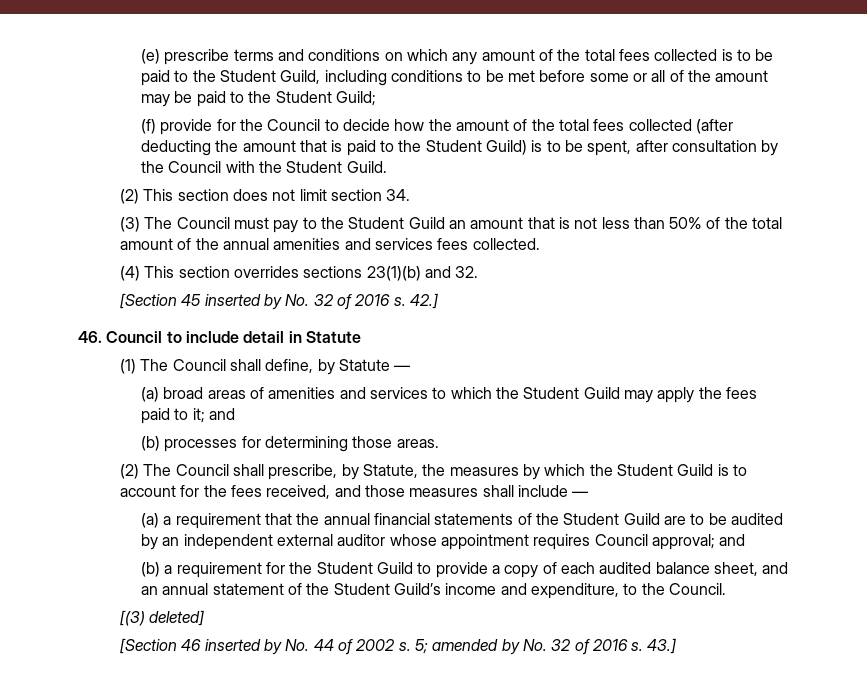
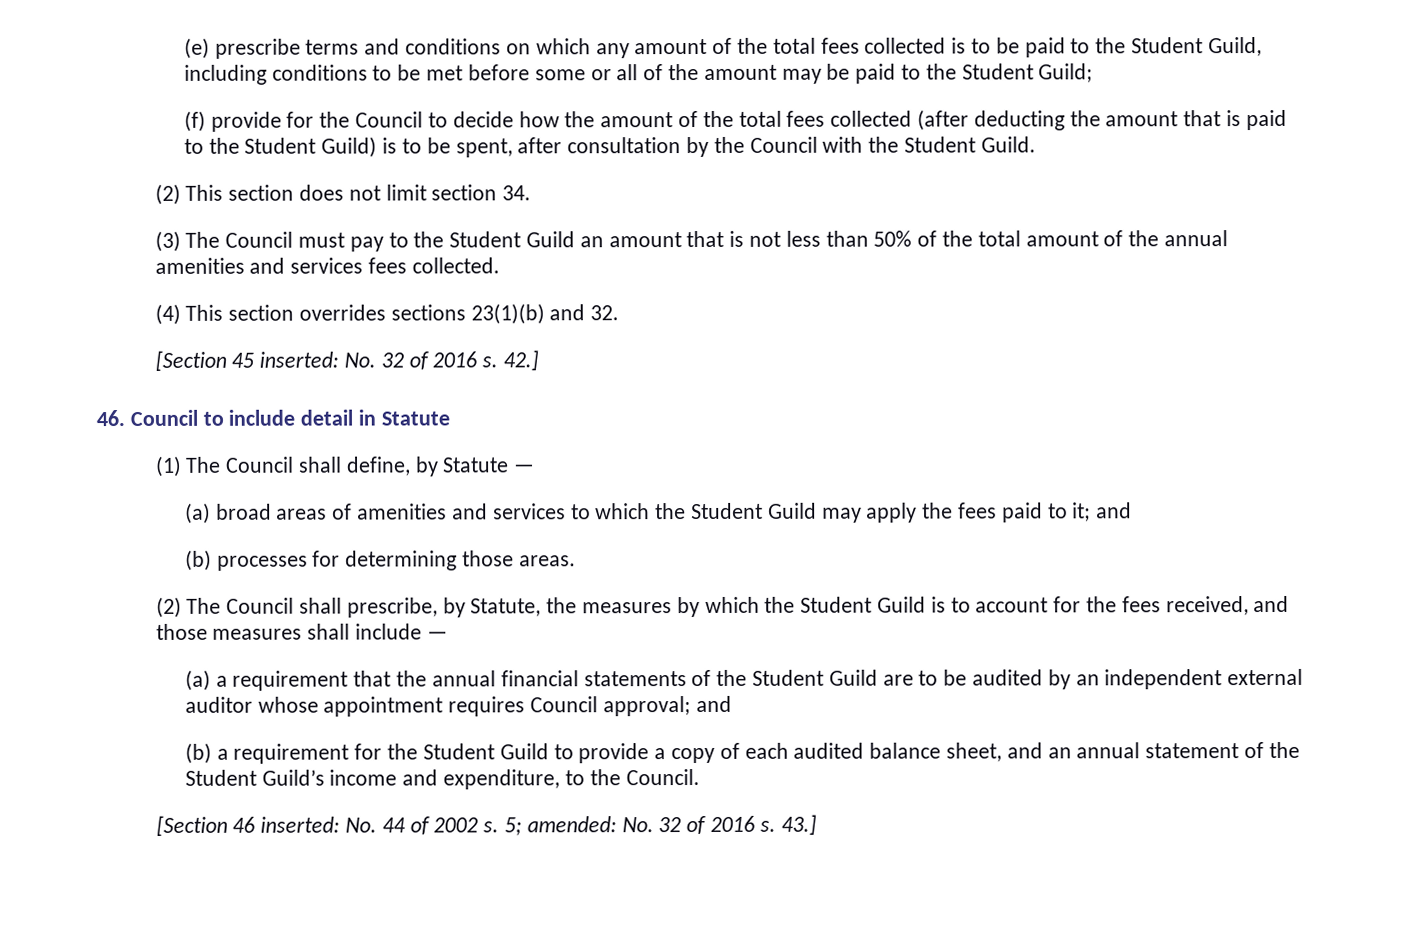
- [Section 45 inserted by No. 32 of 2016 s.
+ [Section 45 inserted: No. 32 of 2016 s.
- [(3) deleted]
- [Section 46 inserted by No. 44 of 2002 s.
+ [Section 46 inserted: No. 44 of 2002 s.
- 5; amended by No. 32 of 2016 s.
+ 5; amended: No. 32 of 2016 s.

